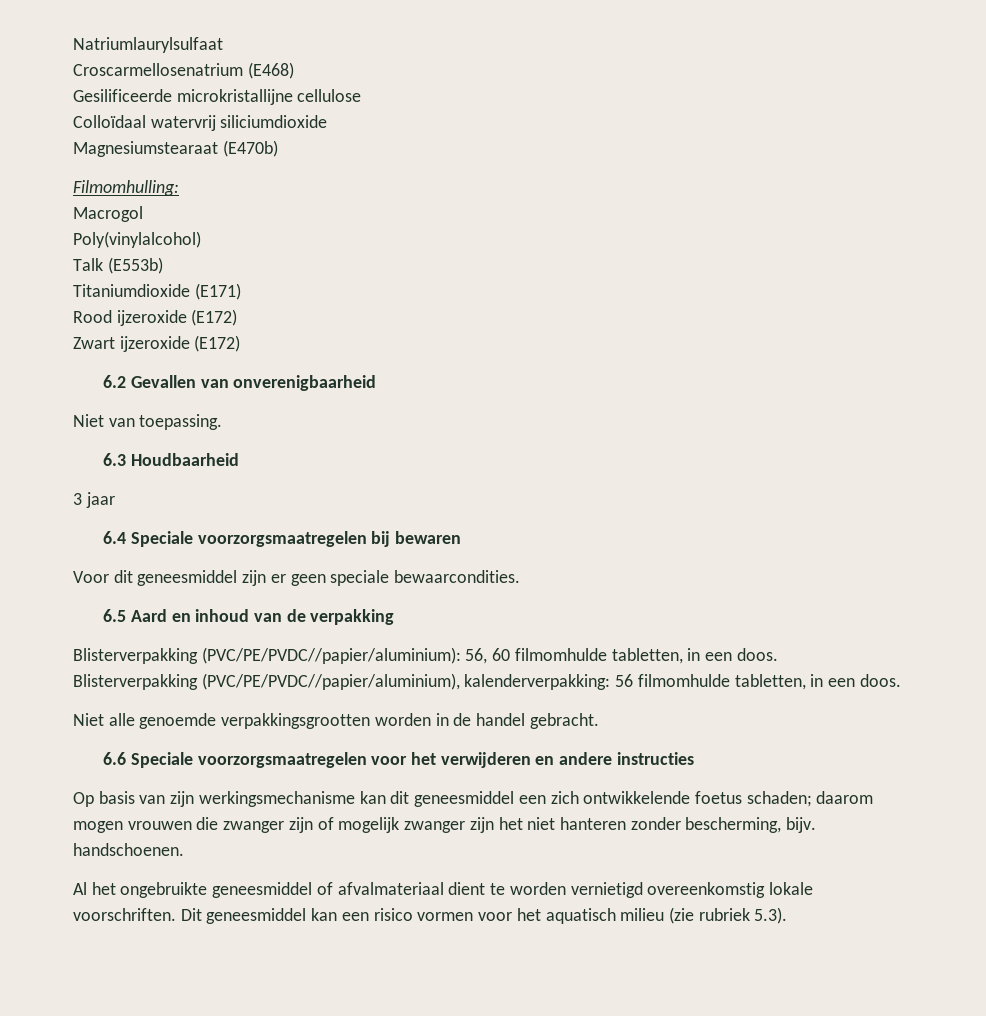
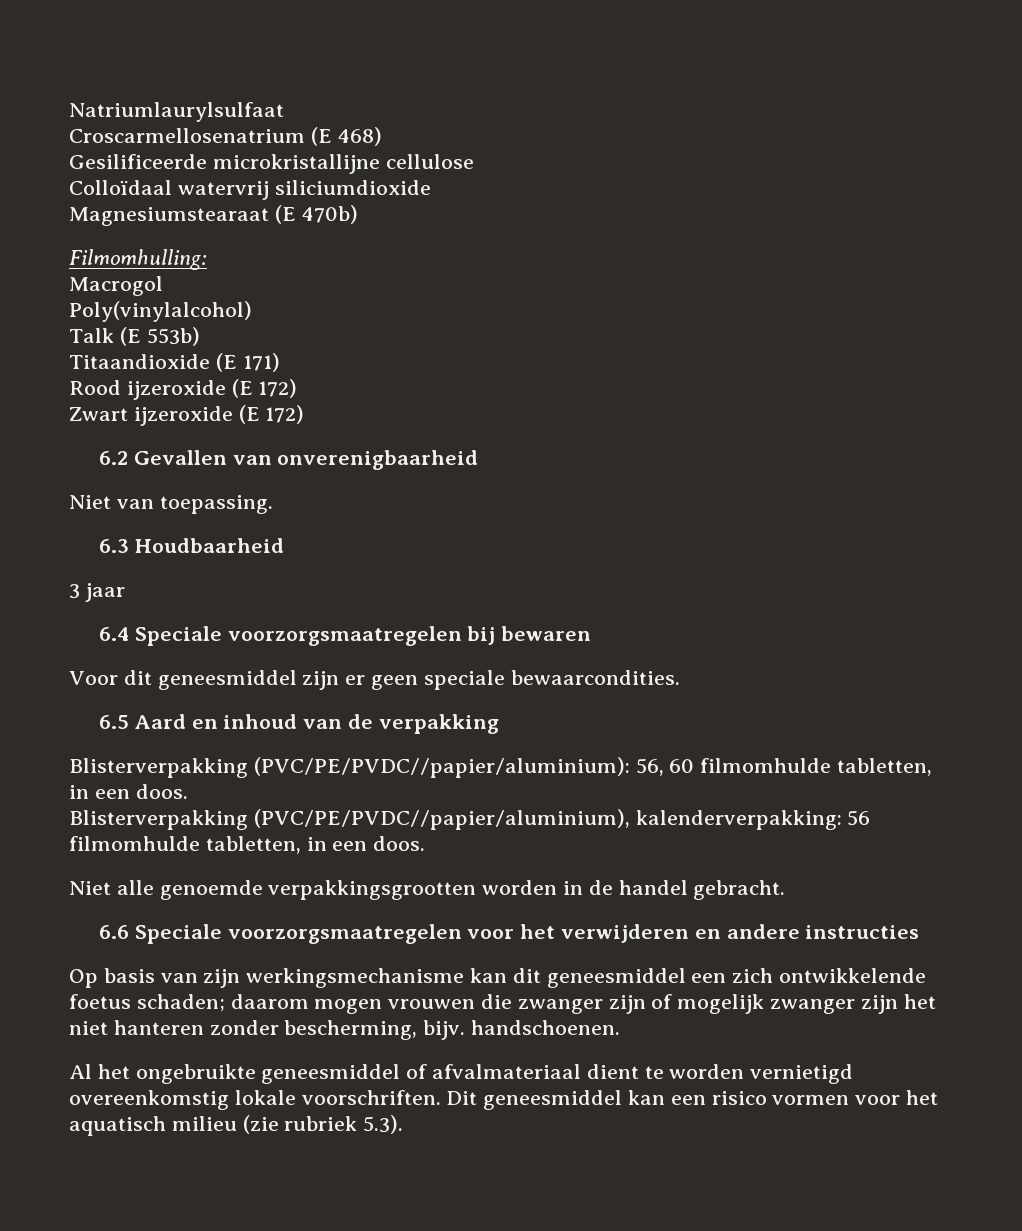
- Croscarmellosenatrium (E468)
+ Croscarmellosenatrium (E 468)
- Magnesiumstearaat (E470b)
+ Magnesiumstearaat (E 470b)
- Talk (E553b)
- Titaniumdioxide (E171)
+ Talk (E 553b)
+ Titaandioxide (E 171)
- Rood ijzeroxide (E172)
+ Rood ijzeroxide (E 172)
- Zwart ijzeroxide (E172)
+ Zwart ijzeroxide (E 172)

